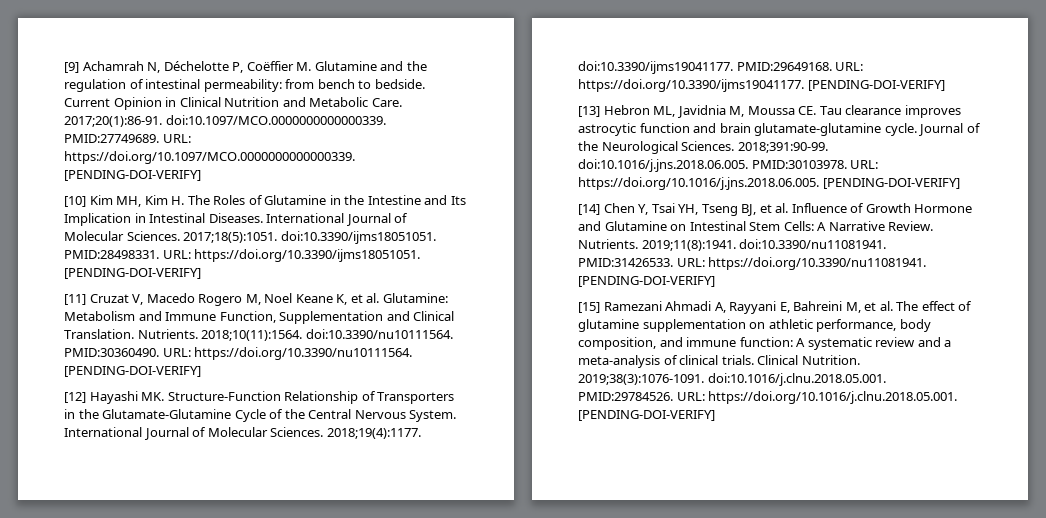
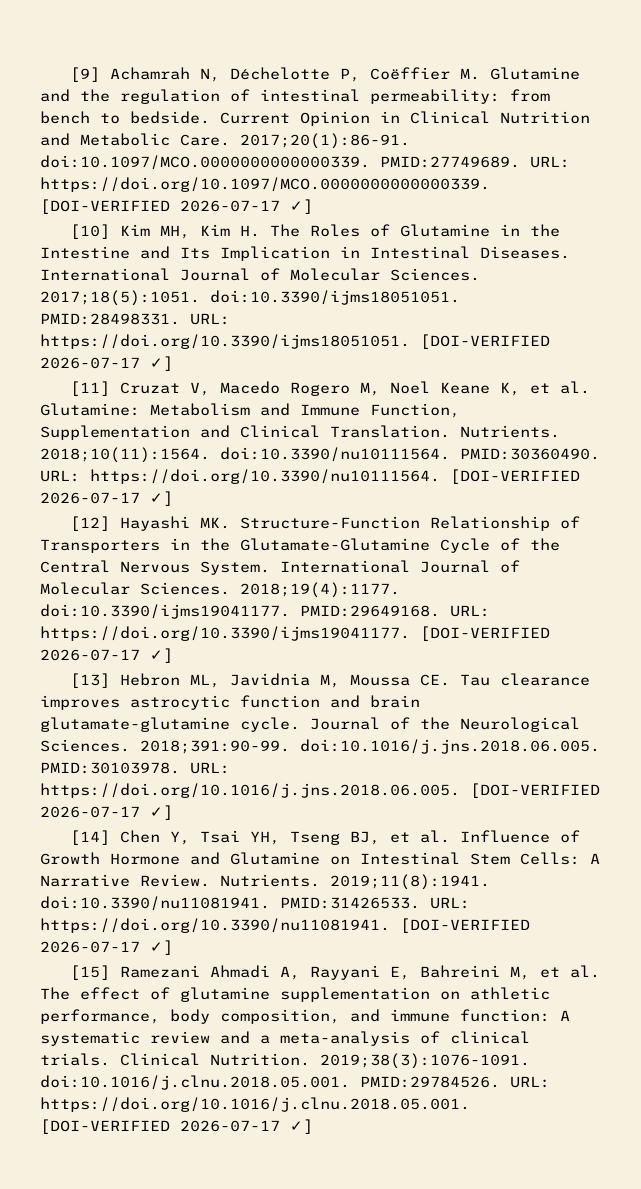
- URL: https://doi.org/10.1097/MCO.0000000000000339. [PENDING-DOI-VERIFY]
+ URL: https://doi.org/10.1097/MCO.0000000000000339. [DOI-VERIFIED 2026-07-17 ✓]
- URL: https://doi.org/10.3390/ijms18051051. [PENDING-DOI-VERIFY]
+ URL: https://doi.org/10.3390/ijms18051051. [DOI-VERIFIED 2026-07-17 ✓]
- URL: https://doi.org/10.3390/nu10111564. [PENDING-DOI-VERIFY]
+ URL: https://doi.org/10.3390/nu10111564. [DOI-VERIFIED 2026-07-17 ✓]
- URL: https://doi.org/10.3390/ijms19041177. [PENDING-DOI-VERIFY]
+ URL: https://doi.org/10.3390/ijms19041177. [DOI-VERIFIED 2026-07-17 ✓]
- URL: https://doi.org/10.1016/j.jns.2018.06.005. [PENDING-DOI-VERIFY]
+ URL: https://doi.org/10.1016/j.jns.2018.06.005. [DOI-VERIFIED 2026-07-17 ✓]
- URL: https://doi.org/10.3390/nu11081941. [PENDING-DOI-VERIFY]
+ URL: https://doi.org/10.3390/nu11081941. [DOI-VERIFIED 2026-07-17 ✓]
- URL: https://doi.org/10.1016/j.clnu.2018.05.001. [PENDING-DOI-VERIFY]
+ URL: https://doi.org/10.1016/j.clnu.2018.05.001. [DOI-VERIFIED 2026-07-17 ✓]

